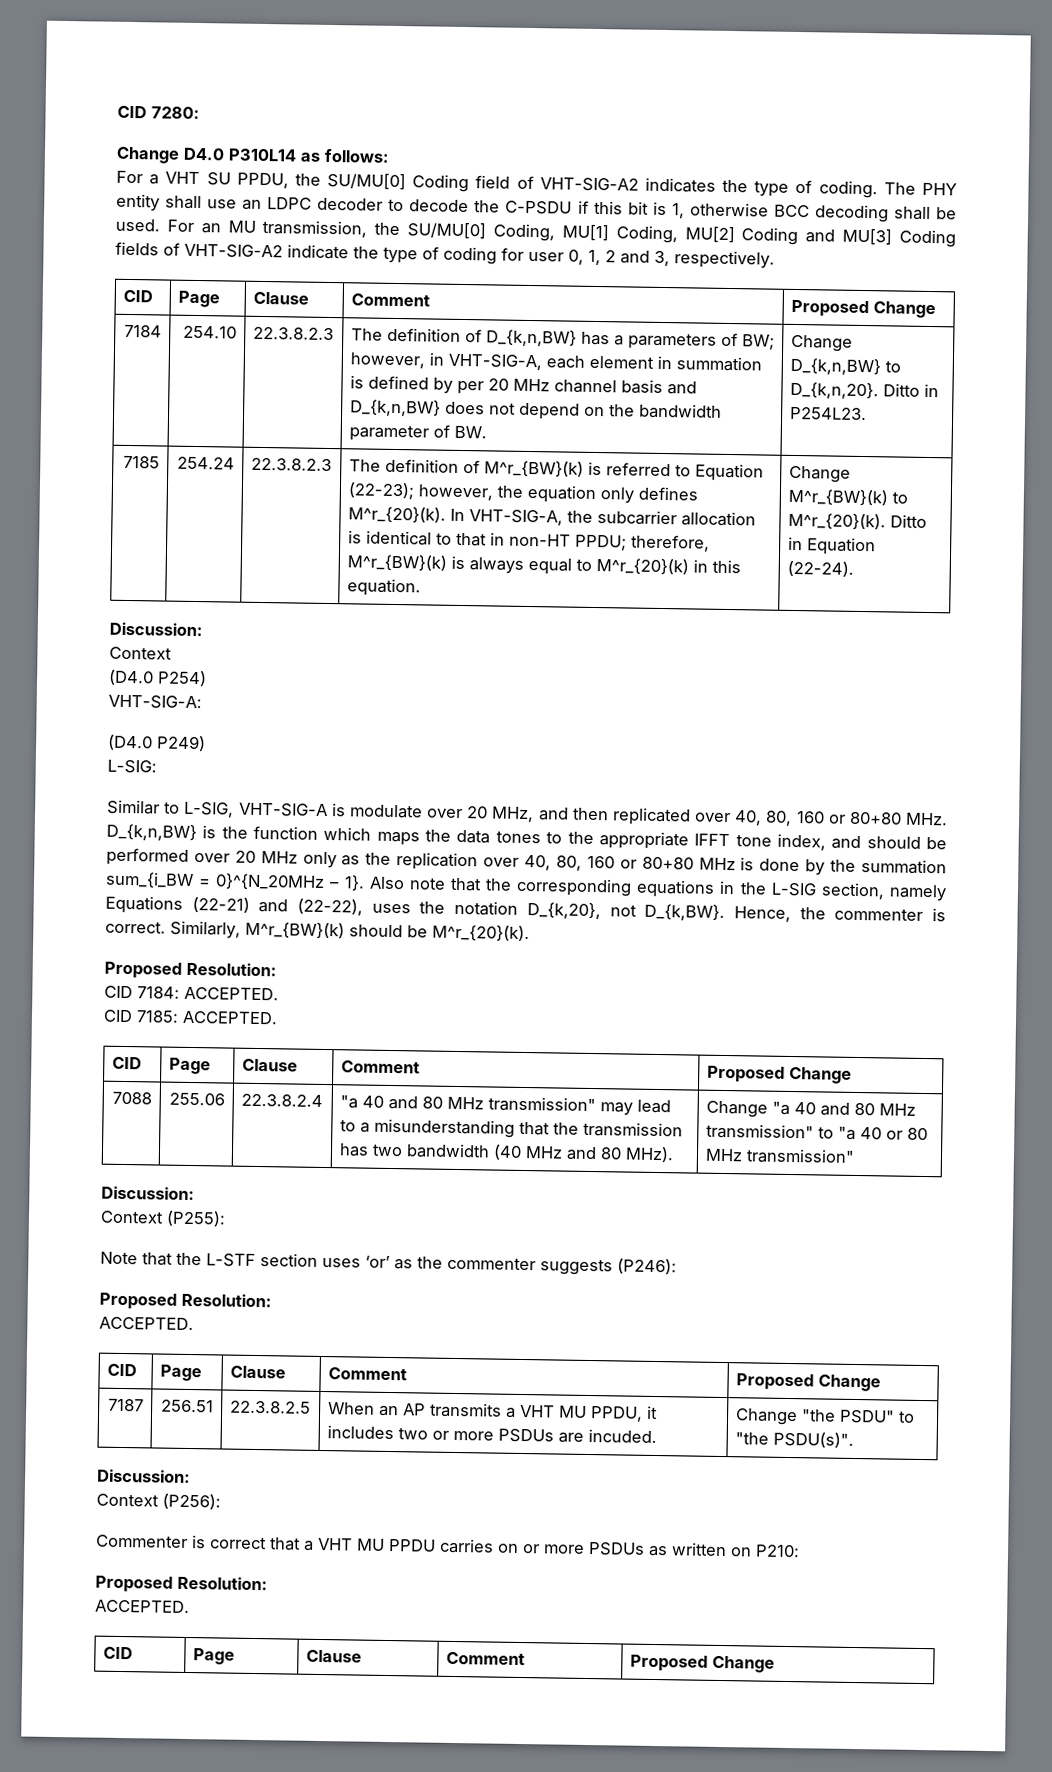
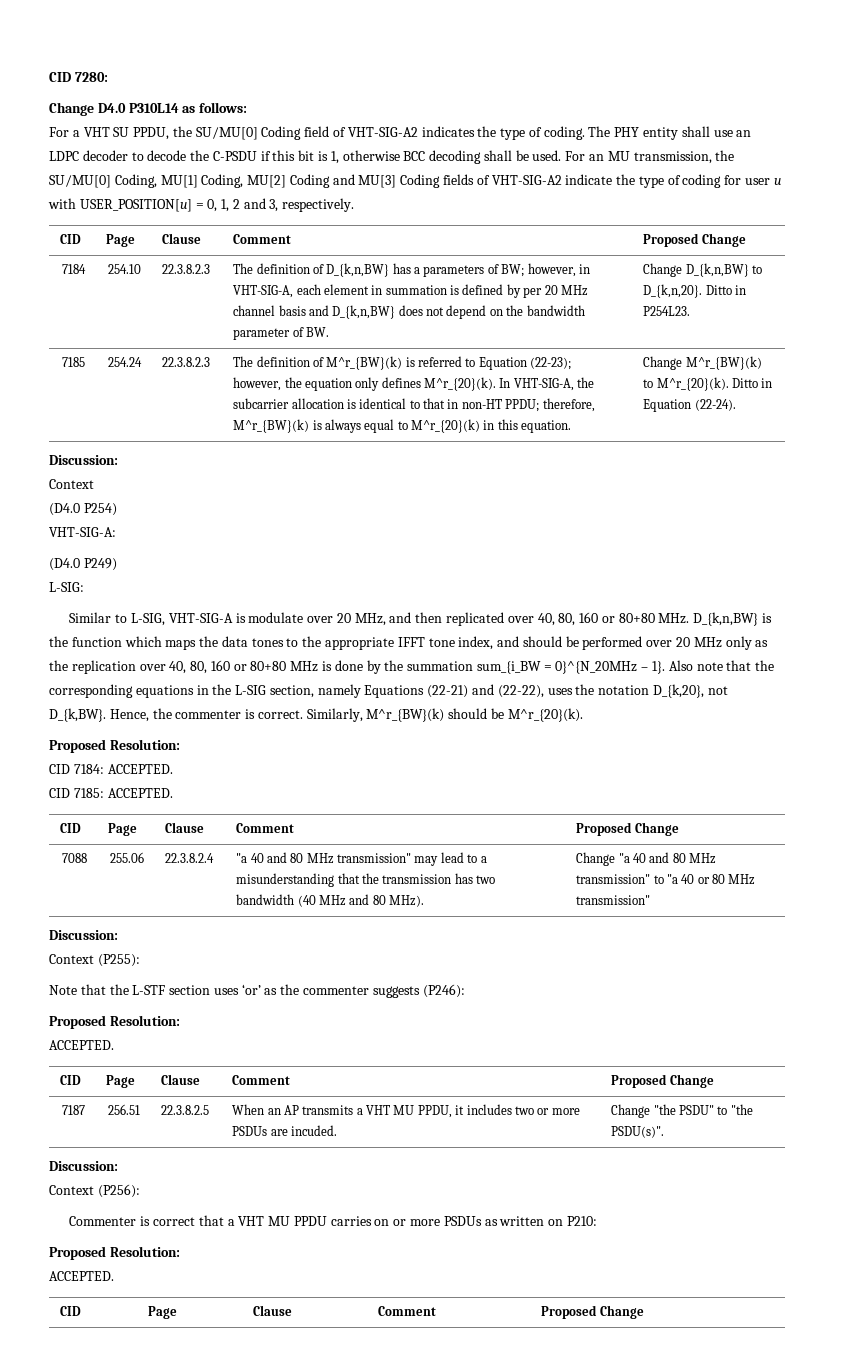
- For an MU transmission, the SU/MU[0] Coding, MU[1] Coding, MU[2] Coding and MU[3] Coding fields of VHT-SIG-A2 indicate the type of coding for user 0, 1, 2 and 3, respectively.
+ For an MU transmission, the SU/MU[0] Coding, MU[1] Coding, MU[2] Coding and MU[3] Coding fields of VHT-SIG-A2 indicate the type of coding for user u with USER_POSITION[u] = 0, 1, 2 and 3, respectively.

